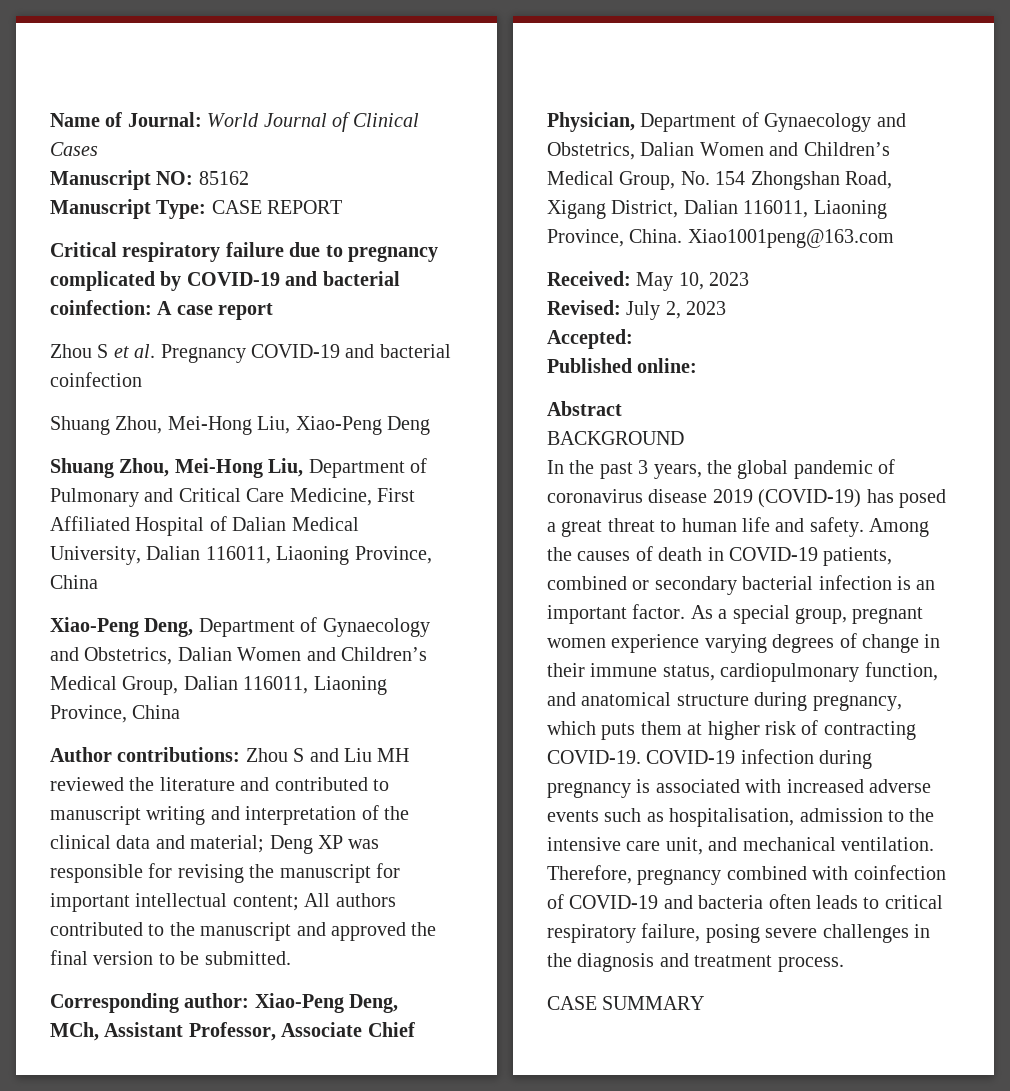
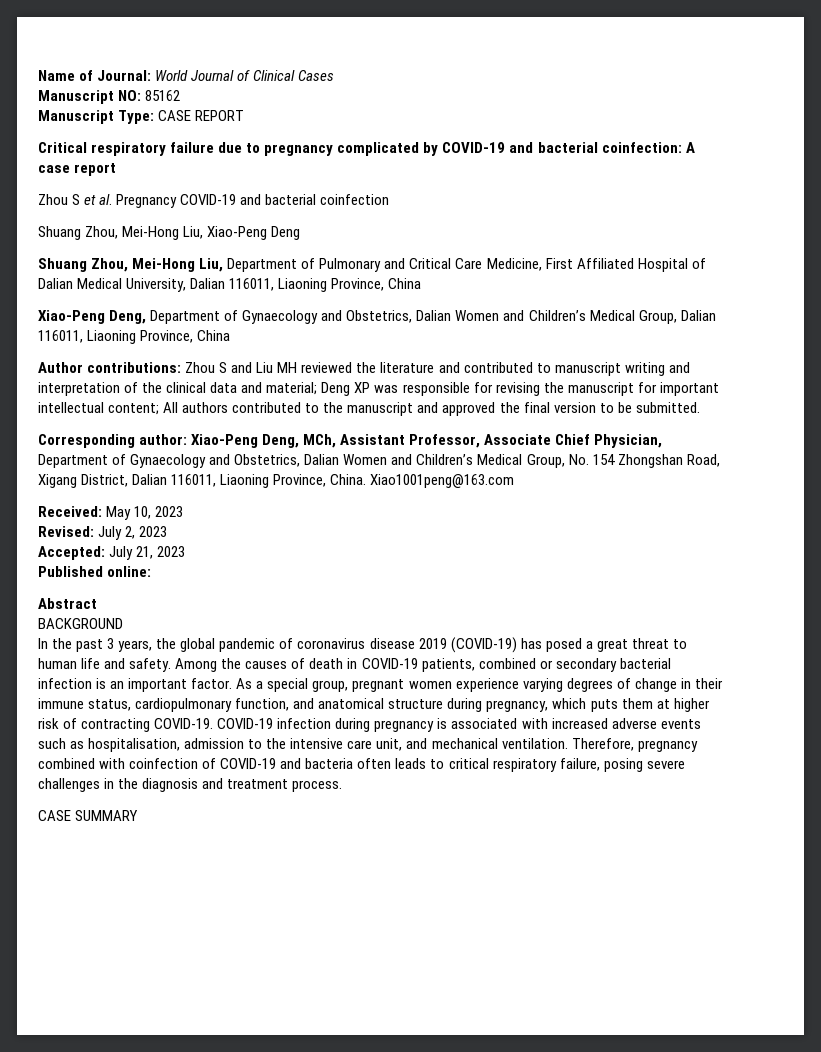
- Accepted:
+ Accepted: July 21, 2023

